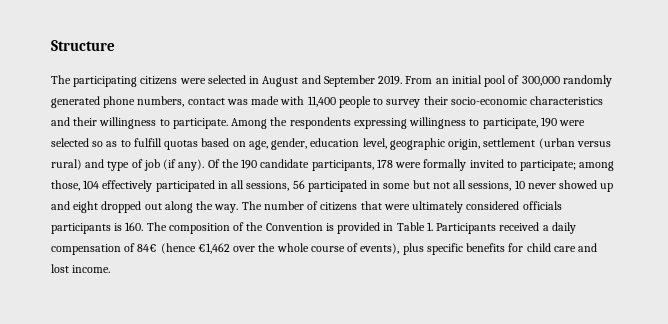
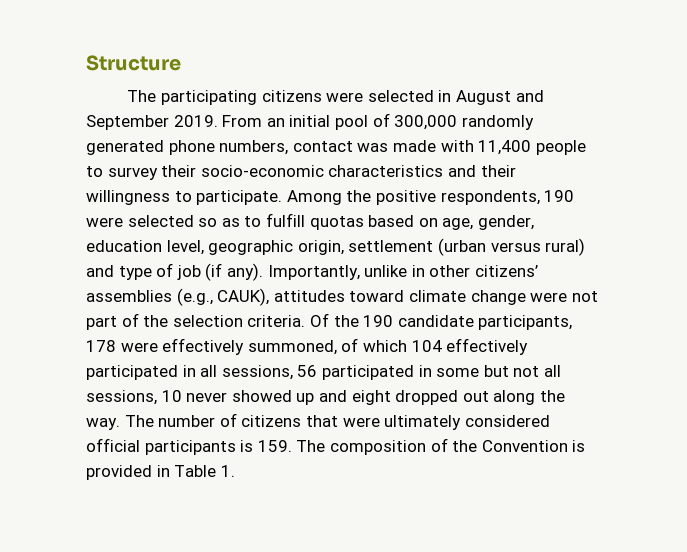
- Among the respondents expressing willingness to participate, 190 were selected so as to fulfill quotas based on age, gender, education level, geographic origin, settlement (urban versus rural) and type of job (if any).
+ Among the positive respondents, 190 were selected so as to fulfill quotas based on age, gender, education level, geographic origin, settlement (urban versus rural) and type of job (if any).
+ Importantly, unlike in other citizens’ assemblies (e.g., CAUK), attitudes toward climate change were not part of the selection criteria.
- Of the 190 candidate participants, 178 were formally invited to participate; among those, 104 effectively participated in all sessions, 56 participated in some but not all sessions, 10 never showed up and eight dropped out along the way.
+ Of the 190 candidate participants, 178 were effectively summoned, of which 104 effectively participated in all sessions, 56 participated in some but not all sessions, 10 never showed up and eight dropped out along the way.
- The number of citizens that were ultimately considered officials participants is 160. The composition of the Convention is provided in Table 1. Participants received a daily compensation of 84€ (hence €1,462 over the whole course of events), plus specific benefits for child care and lost income.
+ The number of citizens that were ultimately considered official participants is 159. The composition of the Convention is provided in Table 1.

